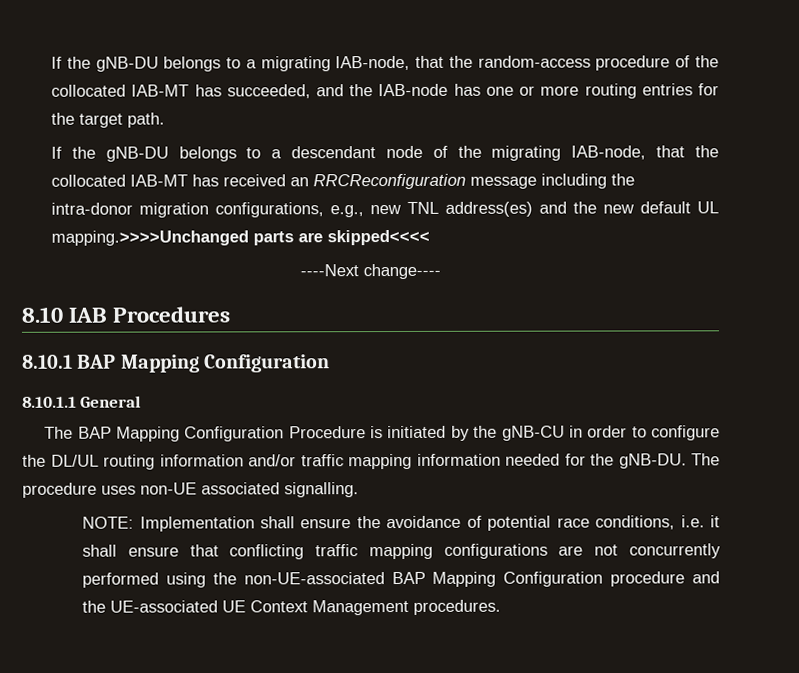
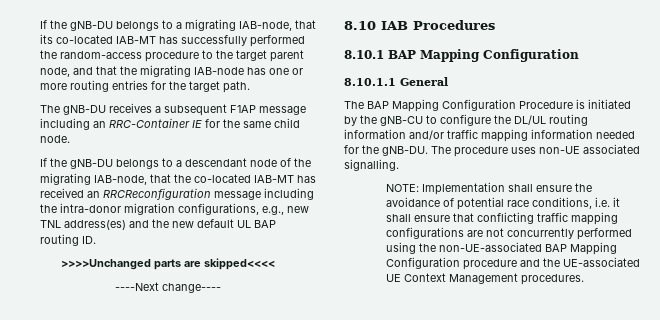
- If the gNB-DU belongs to a migrating IAB-node, that the random-access procedure of the collocated IAB-MT has succeeded, and the IAB-node has one or more routing entries for the target path.
+ If the gNB-DU belongs to a migrating IAB-node, that its co-located IAB-MT has successfully performed the random-access procedure to the target parent node, and that the migrating IAB-node has one or more routing entries for the target path.
+ The gNB-DU receives a subsequent F1AP message including an RRC-Container IE for the same child node.
- If the gNB-DU belongs to a descendant node of the migrating IAB-node, that the collocated IAB-MT has received an RRCReconfiguration message including the intra-donor migration configurations, e.g., new TNL address(es) and the new default UL mapping.>>>>Unchanged parts are skipped<<<<
+ If the gNB-DU belongs to a descendant node of the migrating IAB-node, that the co-located IAB-MT has received an RRCReconfiguration message including the intra-donor migration configurations, e.g., new TNL address(es) and the new default UL BAP routing ID.
+ >>>>Unchanged parts are skipped<<<<
- The BAP Mapping Configuration Procedure is initiated by the gNB-CU in order to configure the DL/UL routing information and/or traffic mapping information needed for the gNB-DU.
+ The BAP Mapping Configuration Procedure is initiated by the gNB-CU to configure the DL/UL routing information and/or traffic mapping information needed for the gNB-DU.

